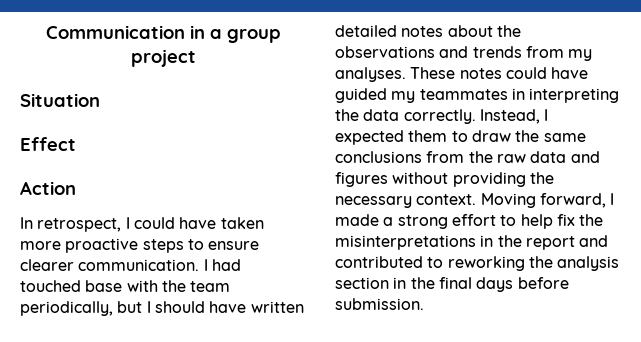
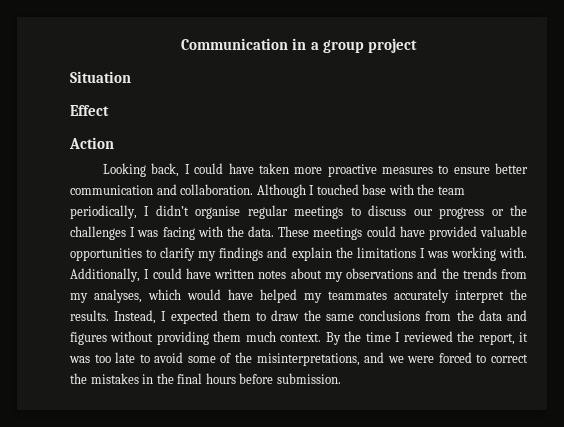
- In retrospect, I could have taken more proactive steps to ensure clearer communication. I had touched base with the team periodically, but I should have written detailed notes about the observations and trends from my analyses. These notes could have guided my teammates in interpreting the data correctly.
+ Looking back, I could have taken more proactive measures to ensure better communication and collaboration. Although I touched base with the team periodically, I didn’t organise regular meetings to discuss our progress or the challenges I was facing with the data. These meetings could have provided valuable opportunities to clarify my findings and explain the limitations I was working with. Additionally, I could have written notes about my observations and the trends from my analyses, which would have helped my teammates accurately interpret the results.
- Instead, I expected them to draw the same conclusions from the raw data and figures without providing the necessary context. Moving forward, I made a strong effort to help fix the misinterpretations in the report and contributed to reworking the analysis section in the final days before submission.
+ Instead, I expected them to draw the same conclusions from the data and figures without providing them much context. By the time I reviewed the report, it was too late to avoid some of the misinterpretations, and we were forced to correct the mistakes in the final hours before submission.

